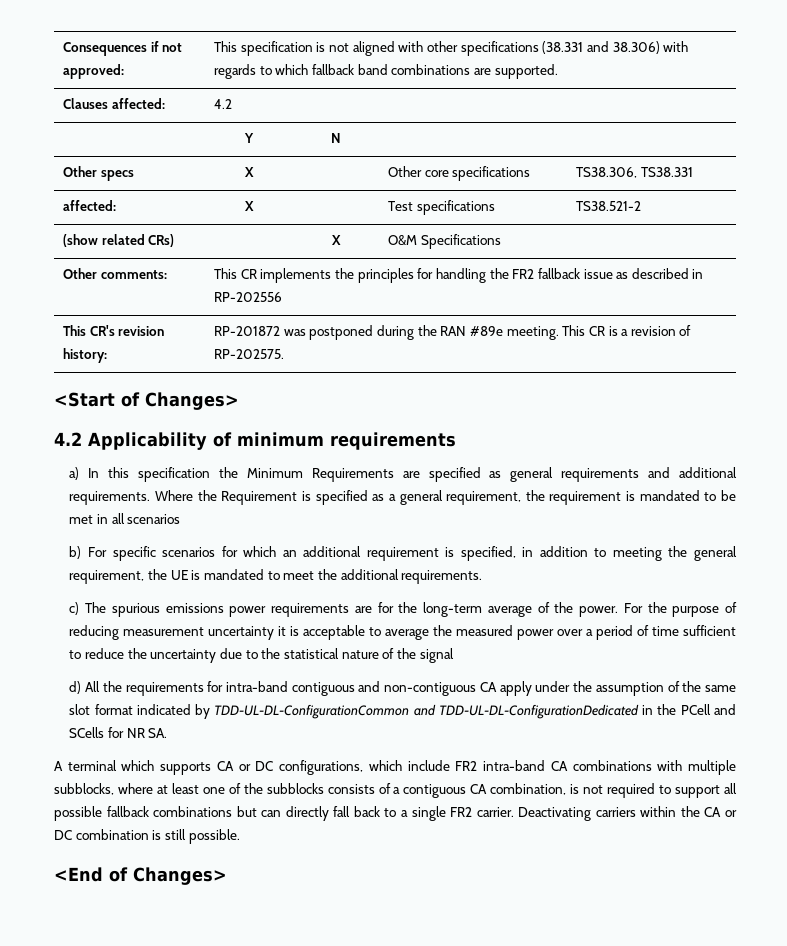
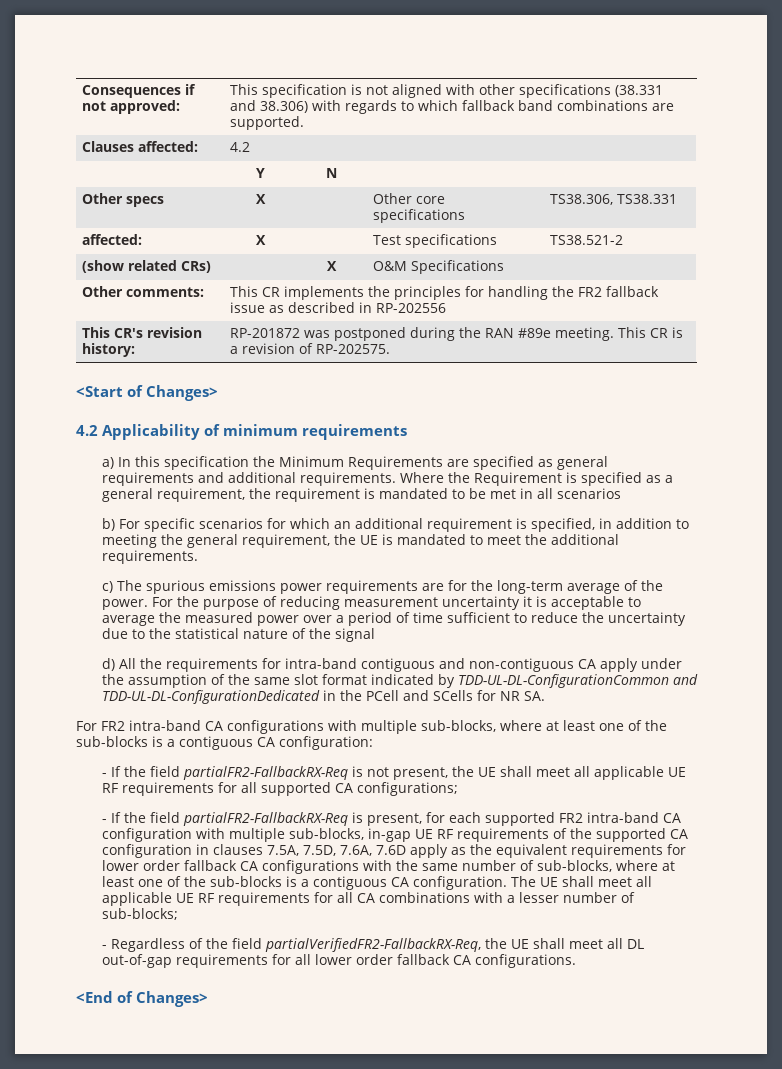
- A terminal which supports CA or DC configurations, which include FR2 intra-band CA combinations with multiple subblocks, where at least one of the subblocks consists of a contiguous CA combination, is not required to support all possible fallback combinations but can directly fall back to a single FR2 carrier. Deactivating carriers within the CA or DC combination is still possible.
+ For FR2 intra-band CA configurations with multiple sub-blocks, where at least one of the sub-blocks is a contiguous CA configuration:
+ - If the field partialFR2-FallbackRX-Req is not present, the UE shall meet all applicable UE RF requirements for all supported CA configurations;
+ - If the field partialFR2-FallbackRX-Req is present, for each supported FR2 intra-band CA configuration with multiple sub-blocks, in-gap UE RF requirements of the supported CA configuration in clauses 7.5A, 7.5D, 7.6A, 7.6D apply as the equivalent requirements for lower order fallback CA configurations with the same number of sub-blocks, where at least one of the sub-blocks is a contiguous CA configuration. The UE shall meet all applicable UE RF requirements for all CA combinations with a lesser number of sub-blocks;
+ - Regardless of the field partialVerifiedFR2-FallbackRX-Req, the UE shall meet all DL out-of-gap requirements for all lower order fallback CA configurations.

